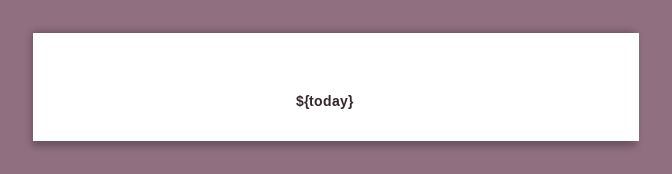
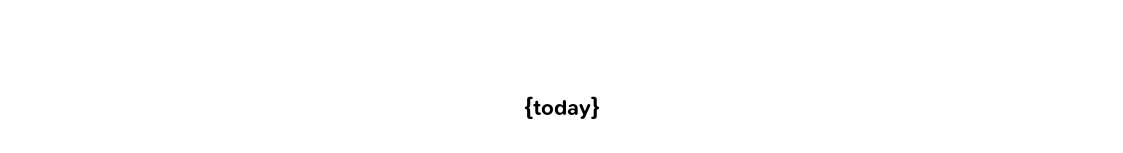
- ${today}
+ {today}

